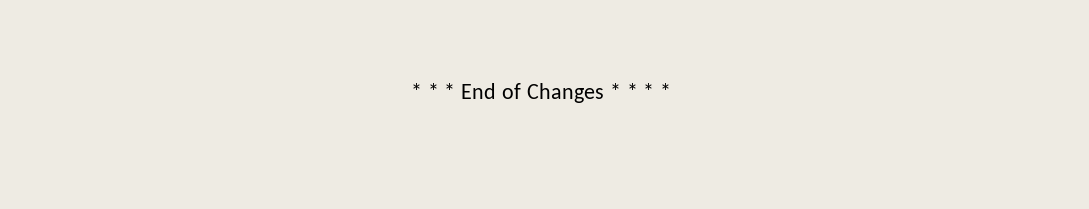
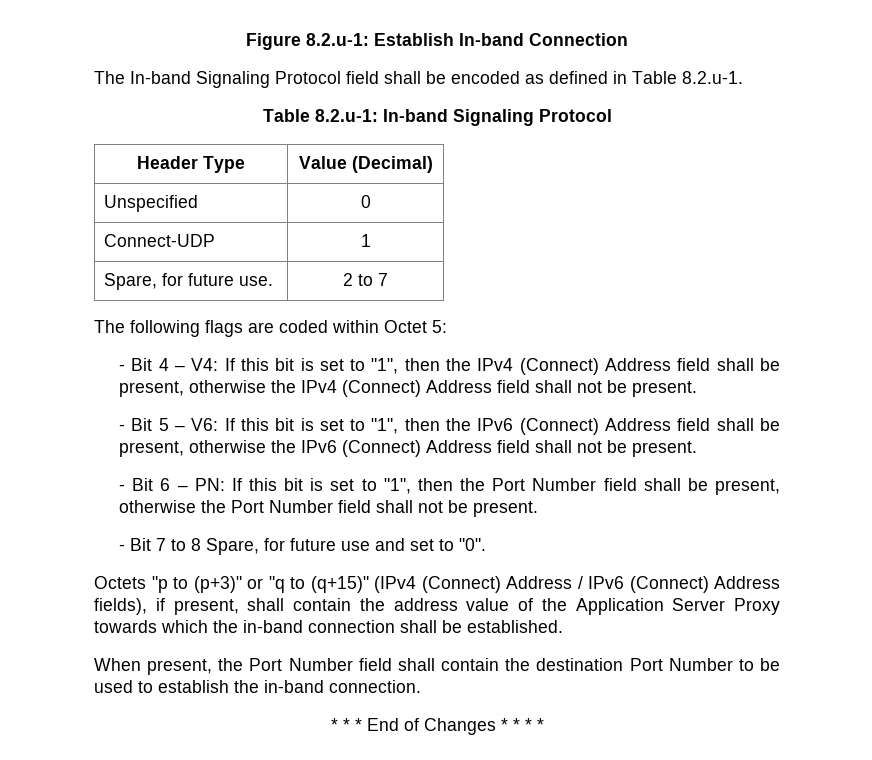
+ Figure 8.2.u-1: Establish In-band Connection
+ The In-band Signaling Protocol field shall be encoded as defined in Table 8.2.u-1.
+ Table 8.2.u-1: In-band Signaling Protocol
+ Header Type | Value (Decimal)
+ Unspecified | 0
+ Connect-UDP | 1
+ Spare, for future use. | 2 to 7
+ The following flags are coded within Octet 5:
+ - Bit 4 – V4: If this bit is set to "1", then the IPv4 (Connect) Address field shall be present, otherwise the IPv4 (Connect) Address field shall not be present.
+ - Bit 5 – V6: If this bit is set to "1", then the IPv6 (Connect) Address field shall be present, otherwise the IPv6 (Connect) Address field shall not be present.
+ - Bit 6 – PN: If this bit is set to "1", then the Port Number field shall be present, otherwise the Port Number field shall not be present.
+ - Bit 7 to 8 Spare, for future use and set to "0".
+ Octets "p to (p+3)" or "q to (q+15)" (IPv4 (Connect) Address / IPv6 (Connect) Address fields), if present, shall contain the address value of the Application Server Proxy towards which the in-band connection shall be established.
+ When present, the Port Number field shall contain the destination Port Number to be used to establish the in-band connection.

